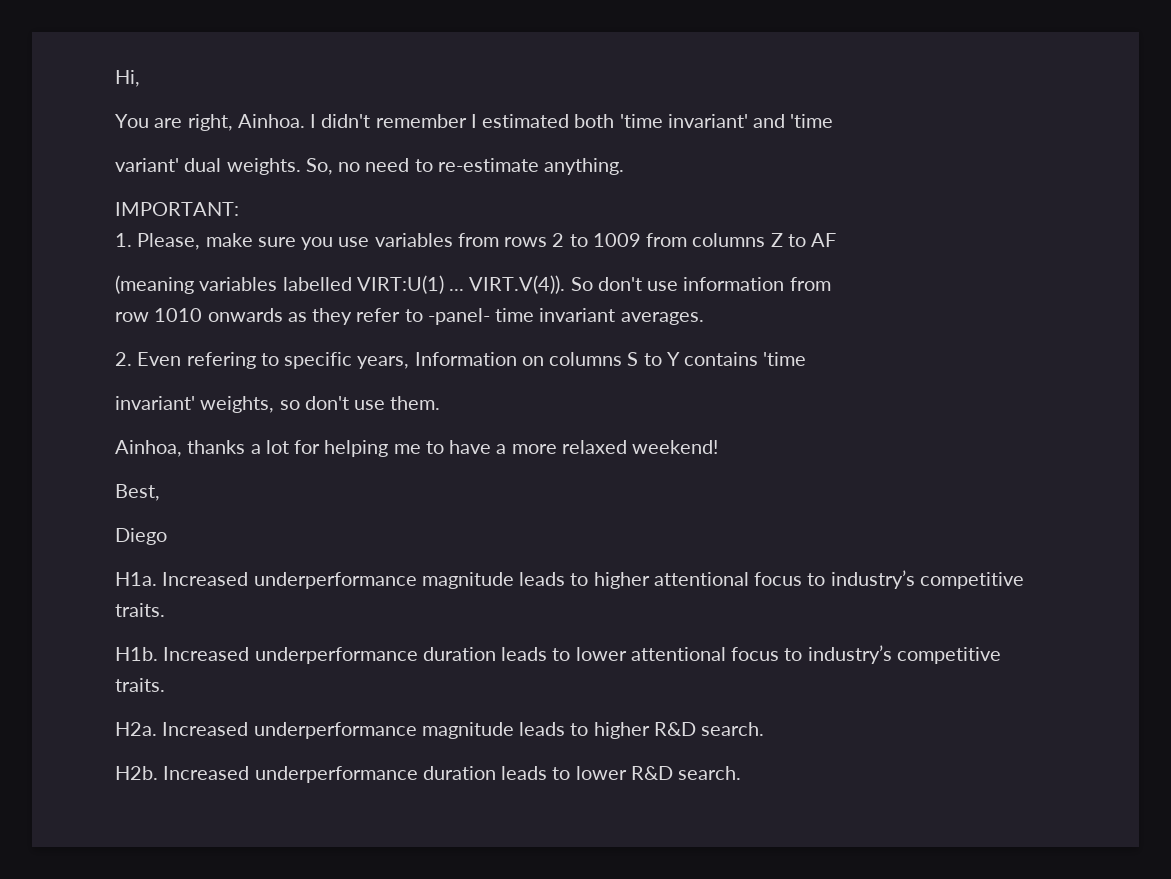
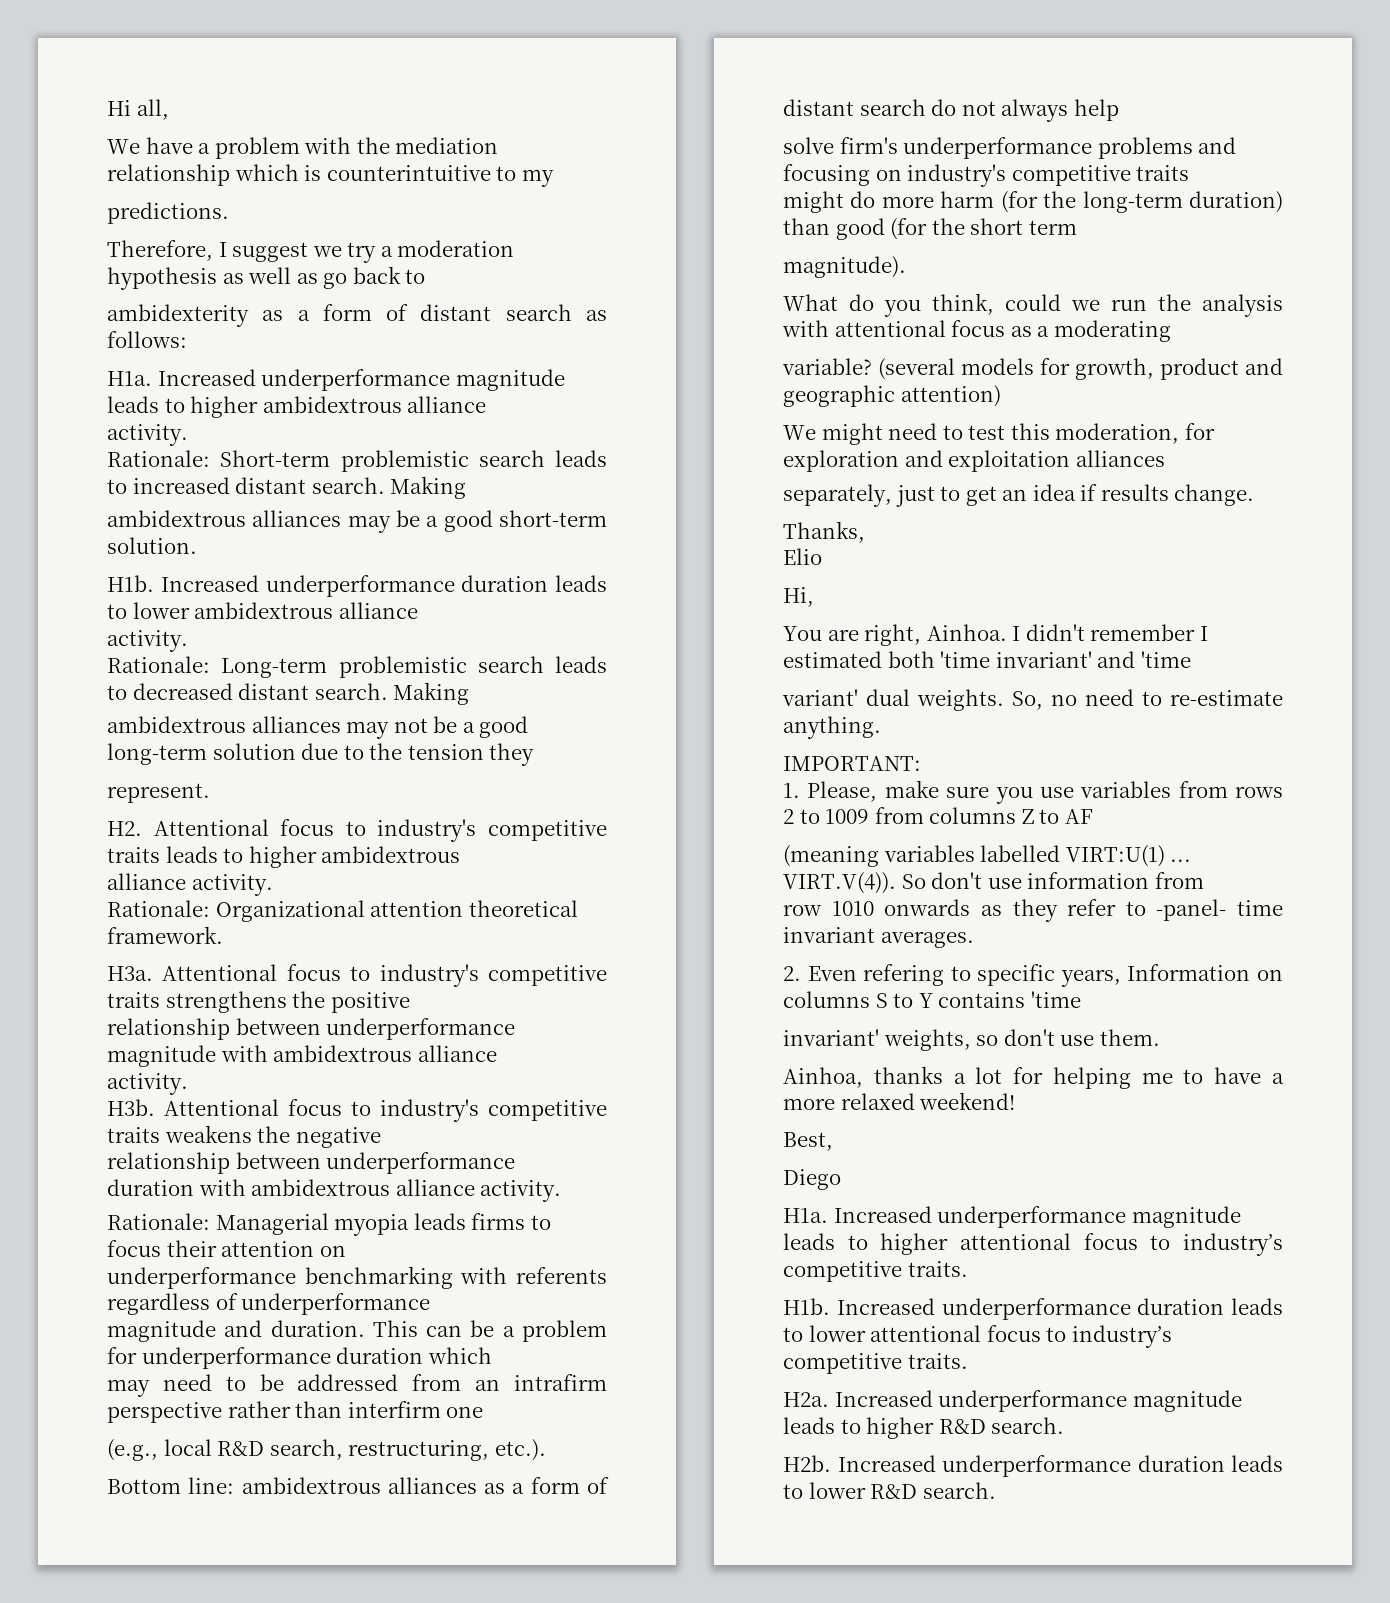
+ Hi all,
+ We have a problem with the mediation relationship which is counterintuitive to my
+ predictions.
+ Therefore, I suggest we try a moderation hypothesis as well as go back to
+ ambidexterity as a form of distant search as follows:
+ H1a. Increased underperformance magnitude leads to higher ambidextrous alliance
+ activity.
+ Rationale: Short-term problemistic search leads to increased distant search. Making
+ ambidextrous alliances may be a good short-term solution.
+ H1b. Increased underperformance duration leads to lower ambidextrous alliance
+ activity.
+ Rationale: Long-term problemistic search leads to decreased distant search. Making
+ ambidextrous alliances may not be a good long-term solution due to the tension they
+ represent.
+ H2. Attentional focus to industry's competitive traits leads to higher ambidextrous
+ alliance activity.
+ Rationale: Organizational attention theoretical framework.
+ H3a. Attentional focus to industry's competitive traits strengthens the positive
+ relationship between underperformance magnitude with ambidextrous alliance
+ activity.
+ H3b. Attentional focus to industry's competitive traits weakens the negative
+ relationship between underperformance duration with ambidextrous alliance activity.
+ Rationale: Managerial myopia leads firms to focus their attention on
+ underperformance benchmarking with referents regardless of underperformance
+ magnitude and duration. This can be a problem for underperformance duration which
+ may need to be addressed from an intrafirm perspective rather than interfirm one
+ (e.g., local R&D search, restructuring, etc.).
+ Bottom line: ambidextrous alliances as a form of distant search do not always help
+ solve firm's underperformance problems and focusing on industry's competitive traits
+ might do more harm (for the long-term duration) than good (for the short term
+ magnitude).
+ What do you think, could we run the analysis with attentional focus as a moderating
+ variable? (several models for growth, product and geographic attention)
+ We might need to test this moderation, for exploration and exploitation alliances
+ separately, just to get an idea if results change.
+ Thanks,
+ Elio

